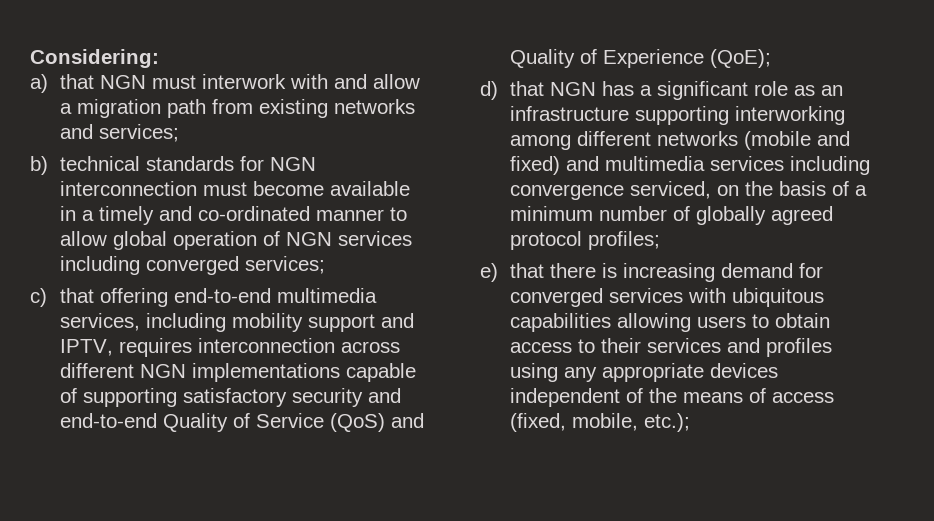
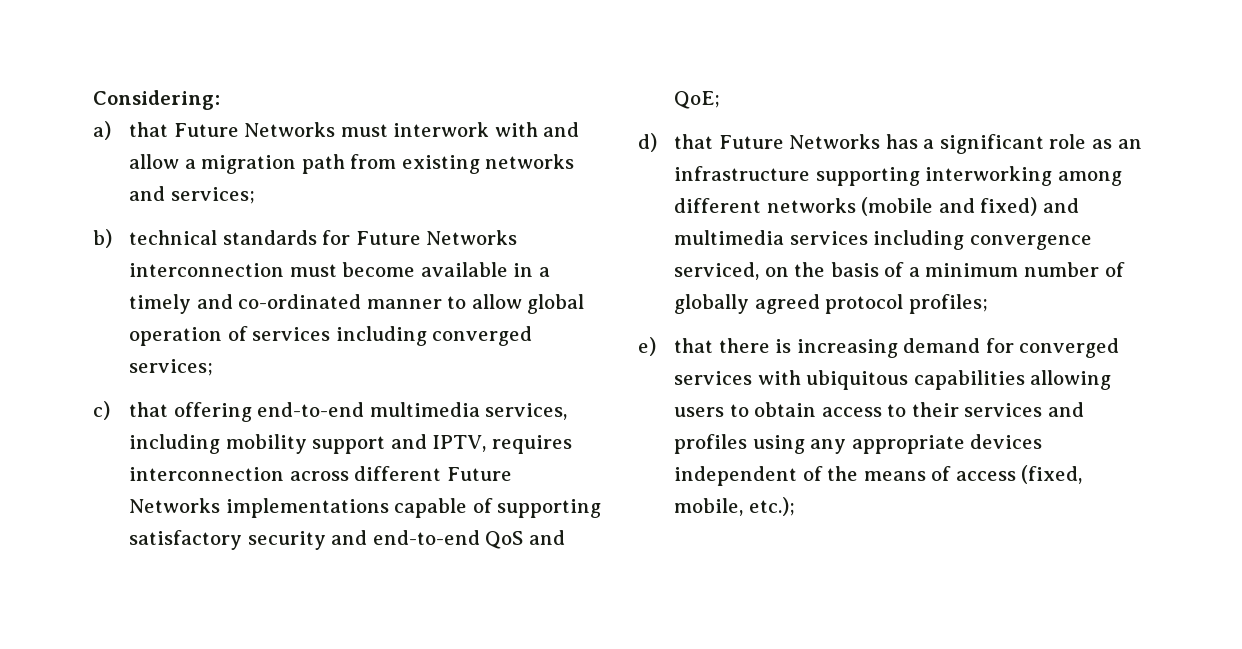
- a) that NGN must interwork with and allow a migration path from existing networks and services;
+ a) that Future Networks must interwork with and allow a migration path from existing networks and services;
- b) technical standards for NGN interconnection must become available in a timely and co-ordinated manner to allow global operation of NGN services including converged services;
+ b) technical standards for Future Networks interconnection must become available in a timely and co-ordinated manner to allow global operation of services including converged services;
- c) that offering end-to-end multimedia services, including mobility support and IPTV, requires interconnection across different NGN implementations capable of supporting satisfactory security and end-to-end Quality of Service (QoS) and Quality of Experience (QoE);
+ c) that offering end-to-end multimedia services, including mobility support and IPTV, requires interconnection across different Future Networks implementations capable of supporting satisfactory security and end-to-end QoS and QoE;
- d) that NGN has a significant role as an infrastructure supporting interworking among different networks (mobile and fixed) and multimedia services including convergence serviced, on the basis of a minimum number of globally agreed protocol profiles;
+ d) that Future Networks has a significant role as an infrastructure supporting interworking among different networks (mobile and fixed) and multimedia services including convergence serviced, on the basis of a minimum number of globally agreed protocol profiles;

